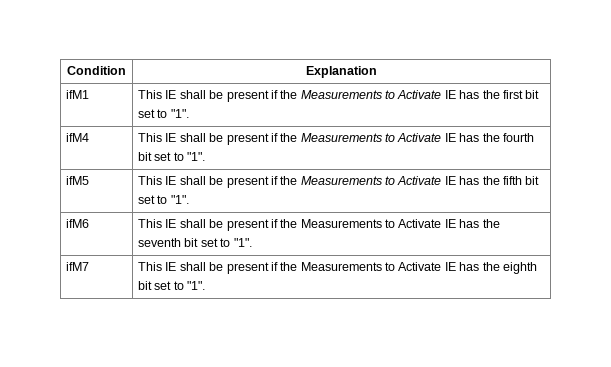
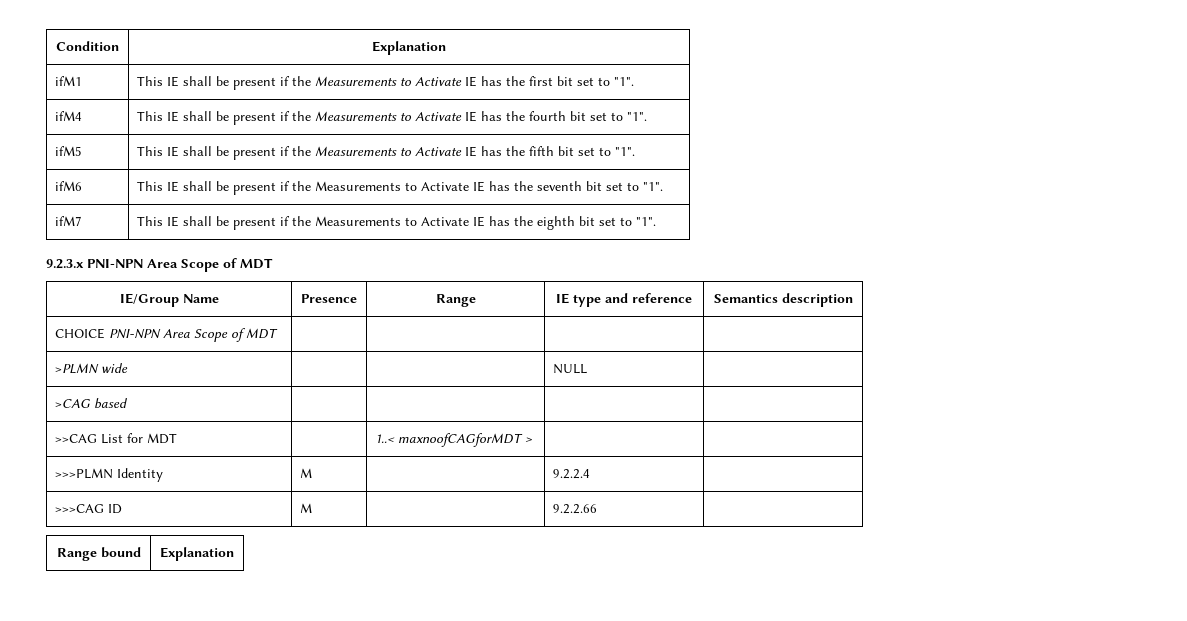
+ 9.2.3.x PNI-NPN Area Scope of MDT
+ IE/Group Name | Presence | Range | IE type and reference | Semantics description
+ CHOICE PNI-NPN Area Scope of MDT | | | |
+ >PLMN wide | | | NULL |
+ >CAG based | | | |
+ >>CAG List for MDT | | 1..< maxnoofCAGforMDT > | |
+ >>>PLMN Identity | M | | 9.2.2.4 |
+ >>>CAG ID | M | | 9.2.2.66 |
+ Range bound | Explanation

